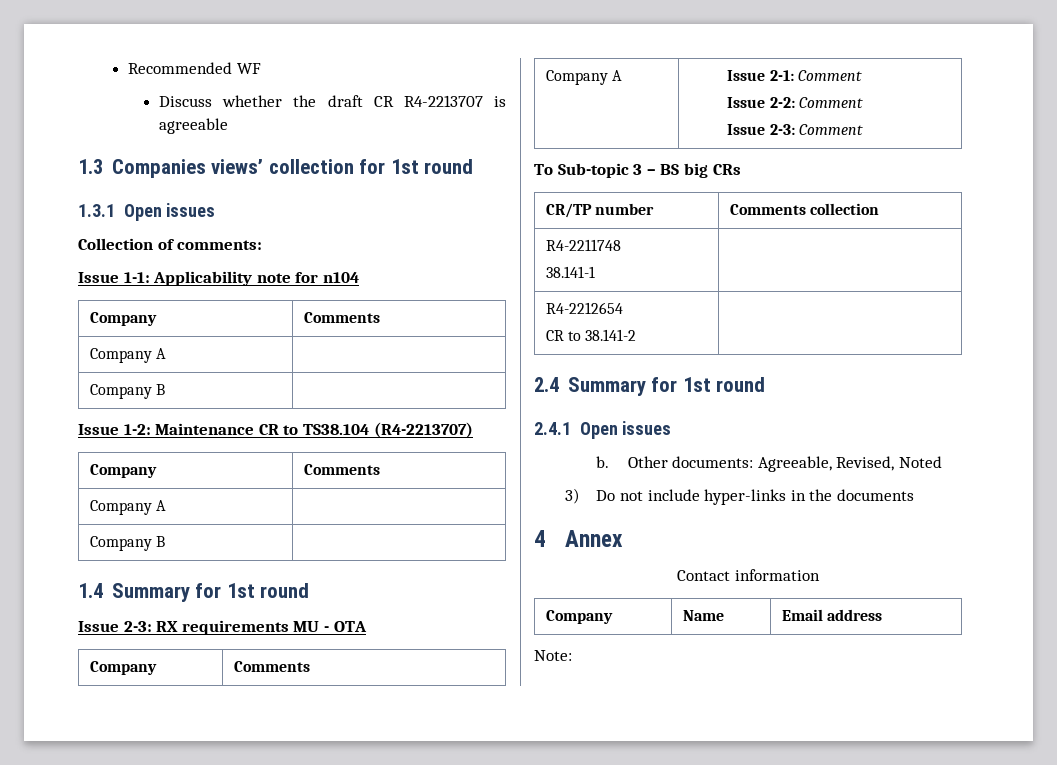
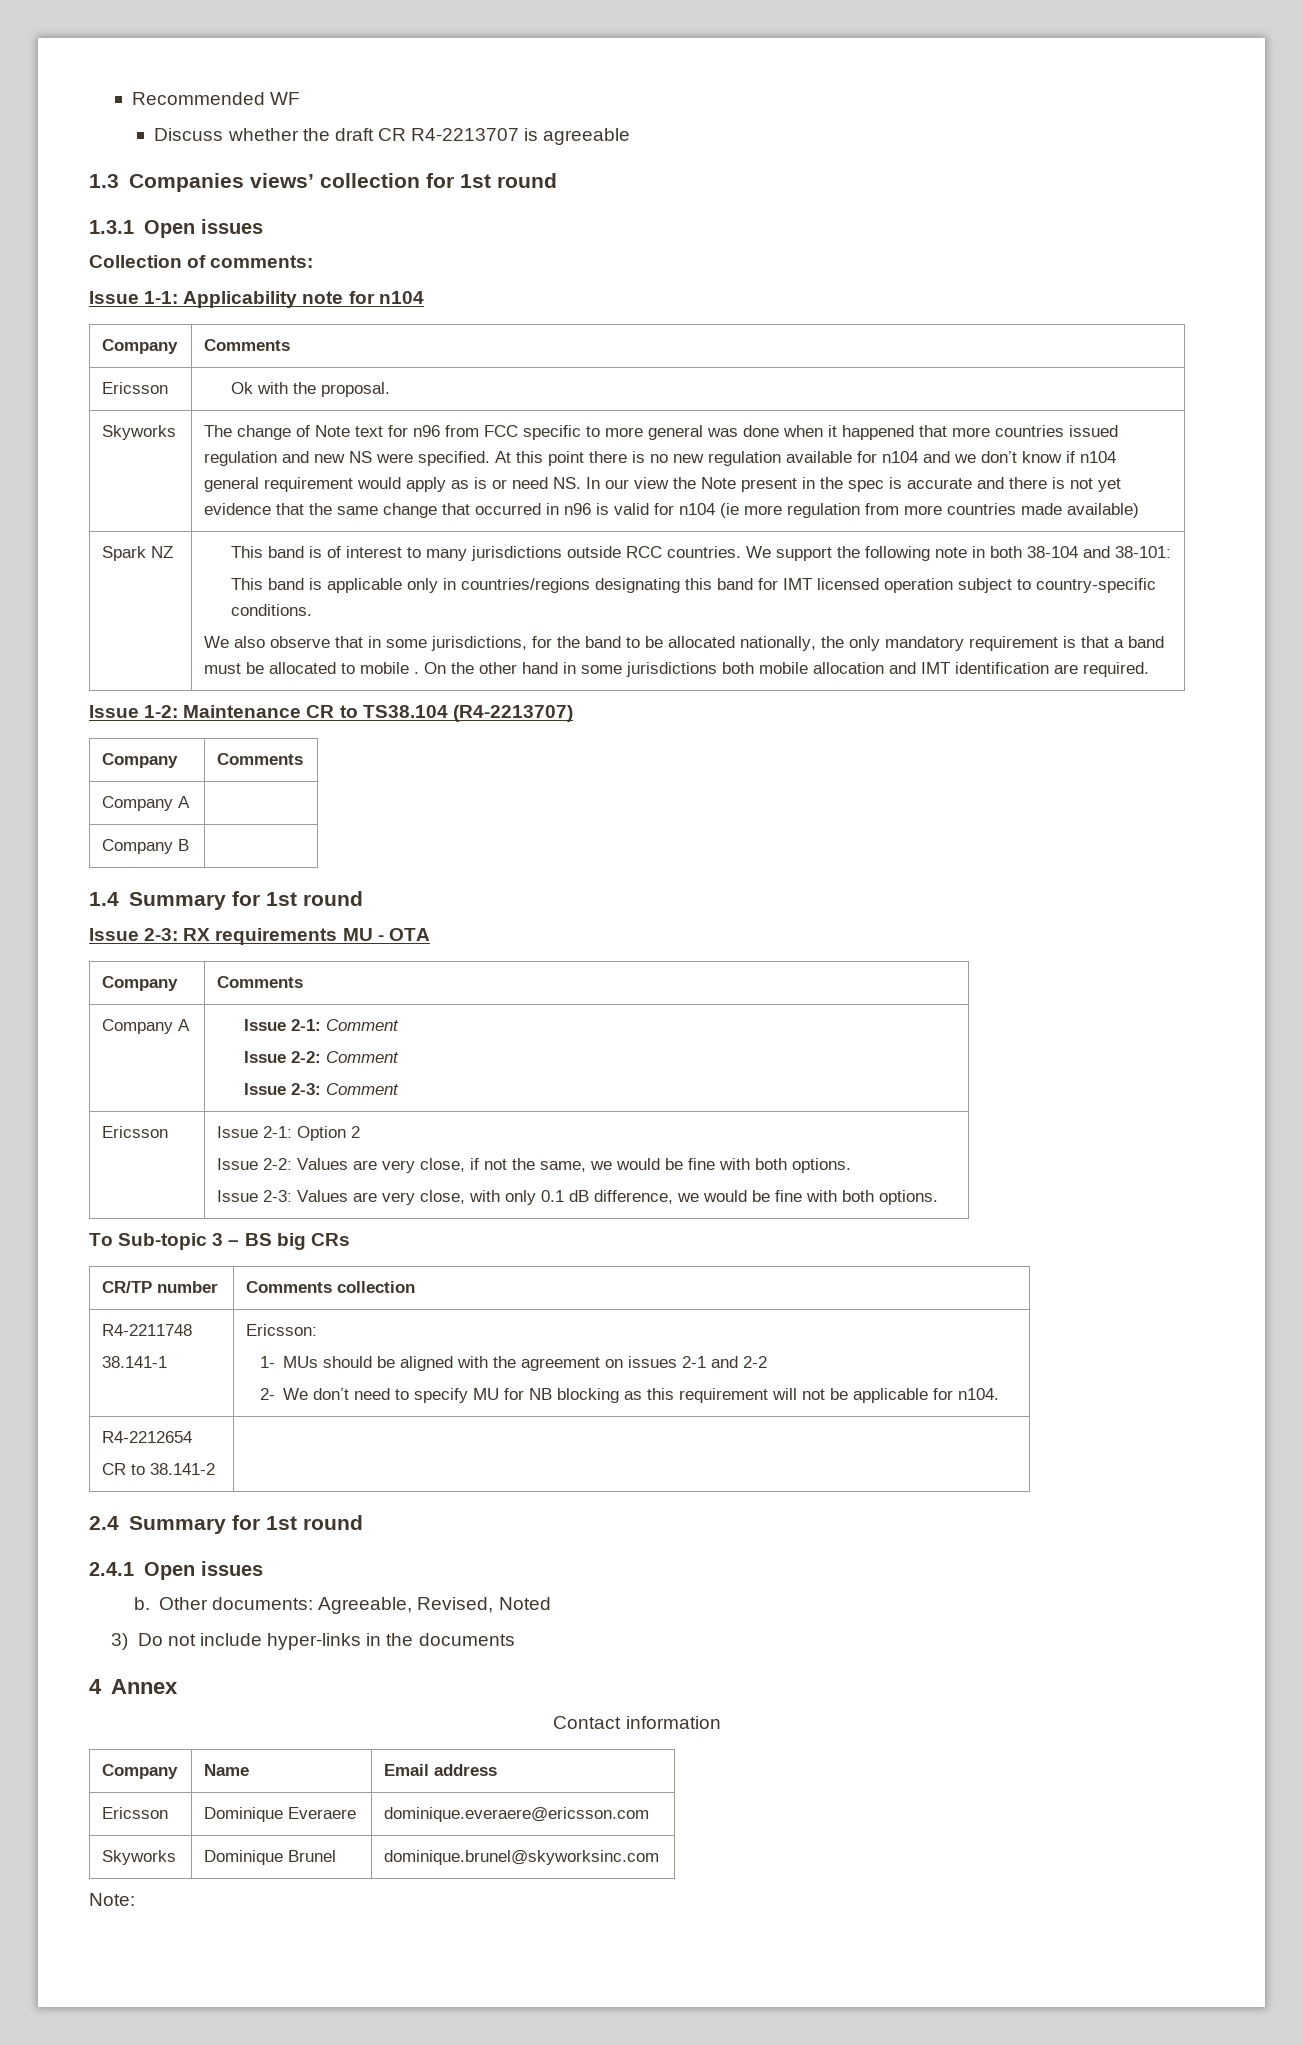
  Issue 1-1: Applicability note for n104
  Company | Comments
- Company A |
- Company B |
+ Ericsson | Ok with the proposal.
+ Skyworks | The change of Note text for n96 from FCC specific to more general was done when it happened that more countries issued regulation and new NS were specified. At this point there is no new regulation available for n104 and we don’t know if n104 general requirement would apply as is or need NS. In our view the Note present in the spec is accurate and there is not yet evidence that the same change that occurred in n96 is valid for n104 (ie more regulation from more countries made available)
+ Spark NZ | This band is of interest to many jurisdictions outside RCC countries. We support the following note in both 38-104 and 38-101:
+ This band is applicable only in countries/regions designating this band for IMT licensed operation subject to country-specific conditions.
+ We also observe that in some jurisdictions, for the band to be allocated nationally, the only mandatory requirement is that a band must be allocated to mobile . On the other hand in some jurisdictions both mobile allocation and IMT identification are required.
+ Ericsson | Issue 2-1: Option 2
+ Issue 2-2: Values are very close, if not the same, we would be fine with both options.
+ Issue 2-3: Values are very close, with only 0.1 dB difference, we would be fine with both options.
  R4-2211748
- 38.141-1 |
+ 38.141-1 | Ericsson:
+ 1- MUs should be aligned with the agreement on issues 2-1 and 2-2
+ 2- We don’t need to specify MU for NB blocking as this requirement will not be applicable for n104.
+ Ericsson | Dominique Everaere | dominique.everaere@ericsson.com
+ Skyworks | Dominique Brunel | dominique.brunel@skyworksinc.com

